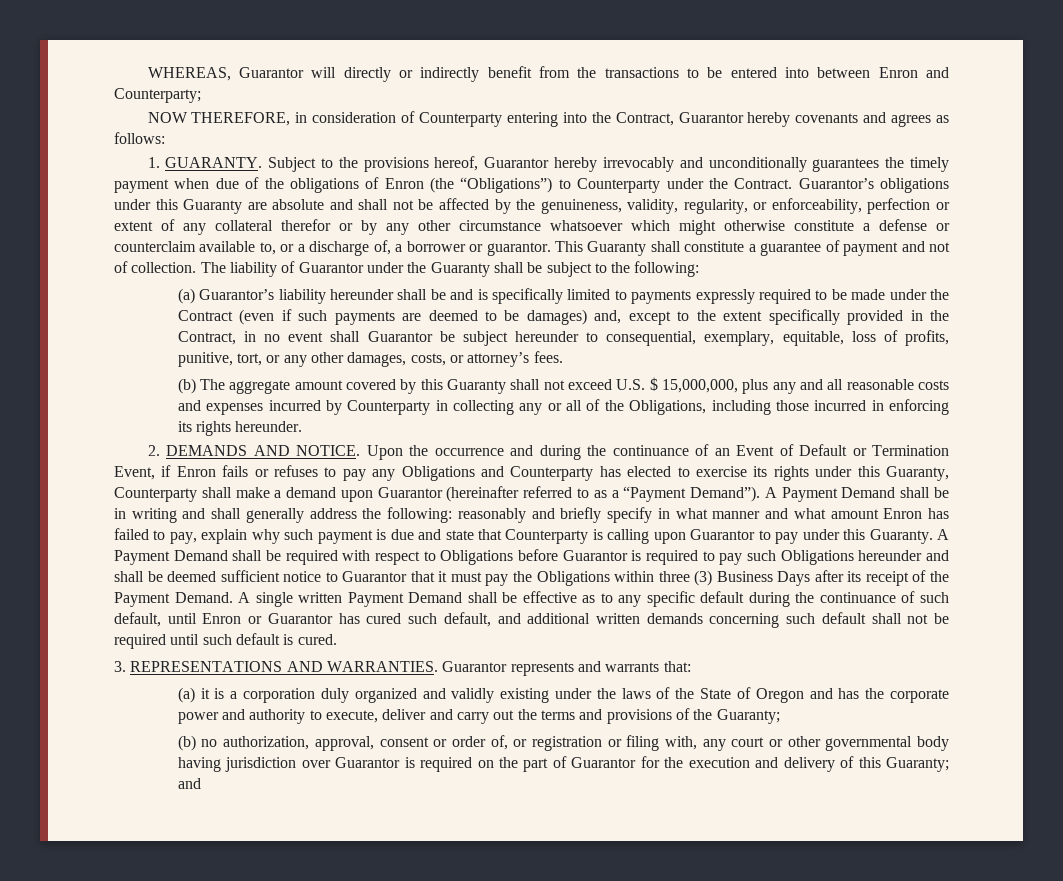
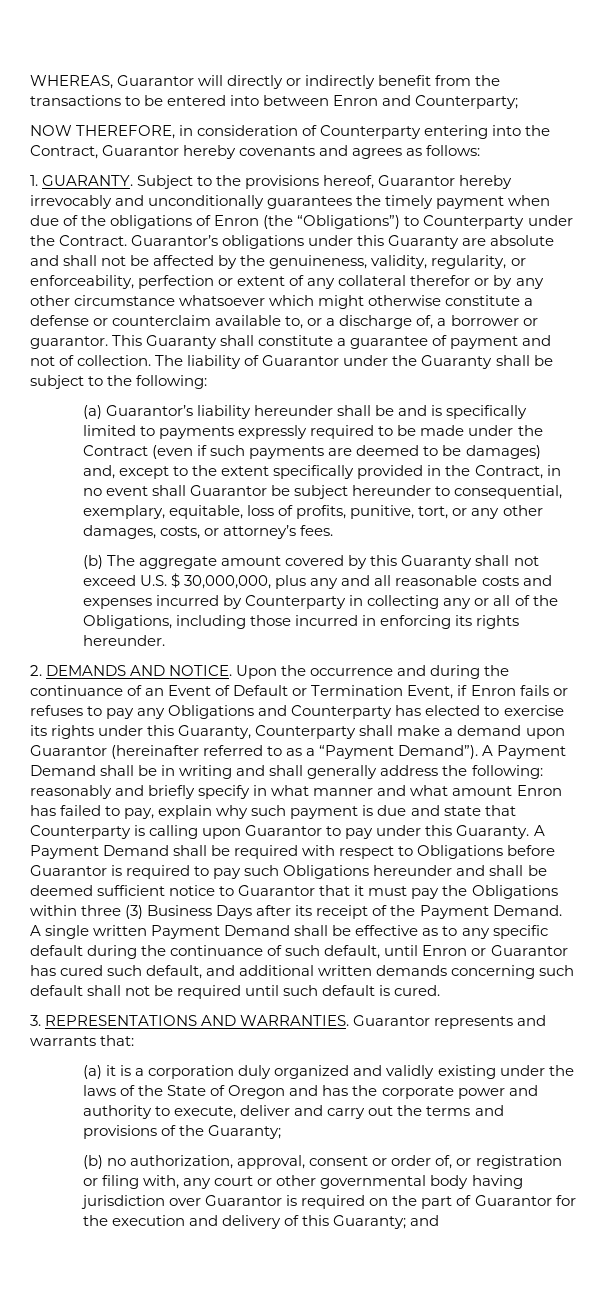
- (b) The aggregate amount covered by this Guaranty shall not exceed U.S. $ 15,000,000, plus any and all reasonable costs and expenses incurred by Counterparty in collecting any or all of the Obligations, including those incurred in enforcing its rights hereunder.
+ (b) The aggregate amount covered by this Guaranty shall not exceed U.S. $ 30,000,000, plus any and all reasonable costs and expenses incurred by Counterparty in collecting any or all of the Obligations, including those incurred in enforcing its rights hereunder.

